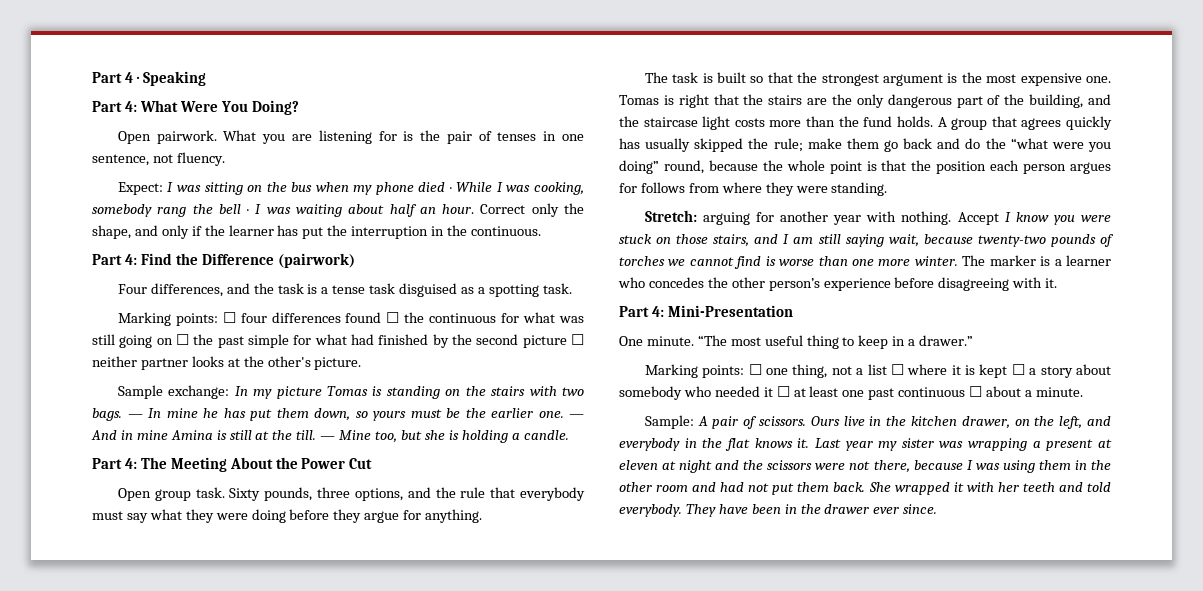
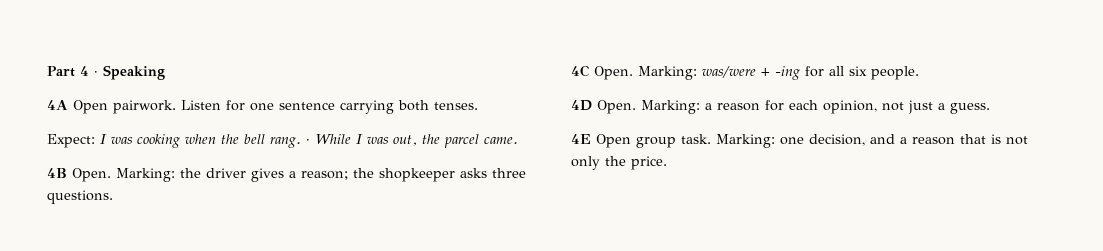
- Part 4: What Were You Doing?
- Open pairwork. What you are listening for is the pair of tenses in one sentence, not fluency.
- Expect: I was sitting on the bus when my phone died · While I was cooking, somebody rang the bell · I was waiting about half an hour. Correct only the shape, and only if the learner has put the interruption in the continuous.
- Part 4: Find the Difference (pairwork)
- Four differences, and the task is a tense task disguised as a spotting task.
- Marking points: ☐ four differences found ☐ the continuous for what was still going on ☐ the past simple for what had finished by the second picture ☐ neither partner looks at the other's picture.
- Sample exchange: In my picture Tomas is standing on the stairs with two bags. — In mine he has put them down, so yours must be the earlier one. — And in mine Amina is still at the till. — Mine too, but she is holding a candle.
- Part 4: The Meeting About the Power Cut
- Open group task. Sixty pounds, three options, and the rule that everybody must say what they were doing before they argue for anything.
- The task is built so that the strongest argument is the most expensive one. Tomas is right that the stairs are the only dangerous part of the building, and the staircase light costs more than the fund holds. A group that agrees quickly has usually skipped the rule; make them go back and do the “what were you doing” round, because the whole point is that the position each person argues for follows from where they were standing.
- Stretch: arguing for another year with nothing. Accept I know you were stuck on those stairs, and I am still saying wait, because twenty-two pounds of torches we cannot find is worse than one more winter. The marker is a learner who concedes the other person’s experience before disagreeing with it.
- Part 4: Mini-Presentation
- One minute. “The most useful thing to keep in a drawer.”
- Marking points: ☐ one thing, not a list ☐ where it is kept ☐ a story about somebody who needed it ☐ at least one past continuous ☐ about a minute.
- Sample: A pair of scissors. Ours live in the kitchen drawer, on the left, and everybody in the flat knows it. Last year my sister was wrapping a present at eleven at night and the scissors were not there, because I was using them in the other room and had not put them back. She wrapped it with her teeth and told everybody. They have been in the drawer ever since.
+ 4A Open pairwork. Listen for one sentence carrying both tenses.
+ Expect: I was cooking when the bell rang. · While I was out, the parcel came.
+ 4B Open. Marking: the driver gives a reason; the shopkeeper asks three questions.
+ 4C Open. Marking: was/were + -ing for all six people.
+ 4D Open. Marking: a reason for each opinion, not just a guess.
+ 4E Open group task. Marking: one decision, and a reason that is not only the price.

